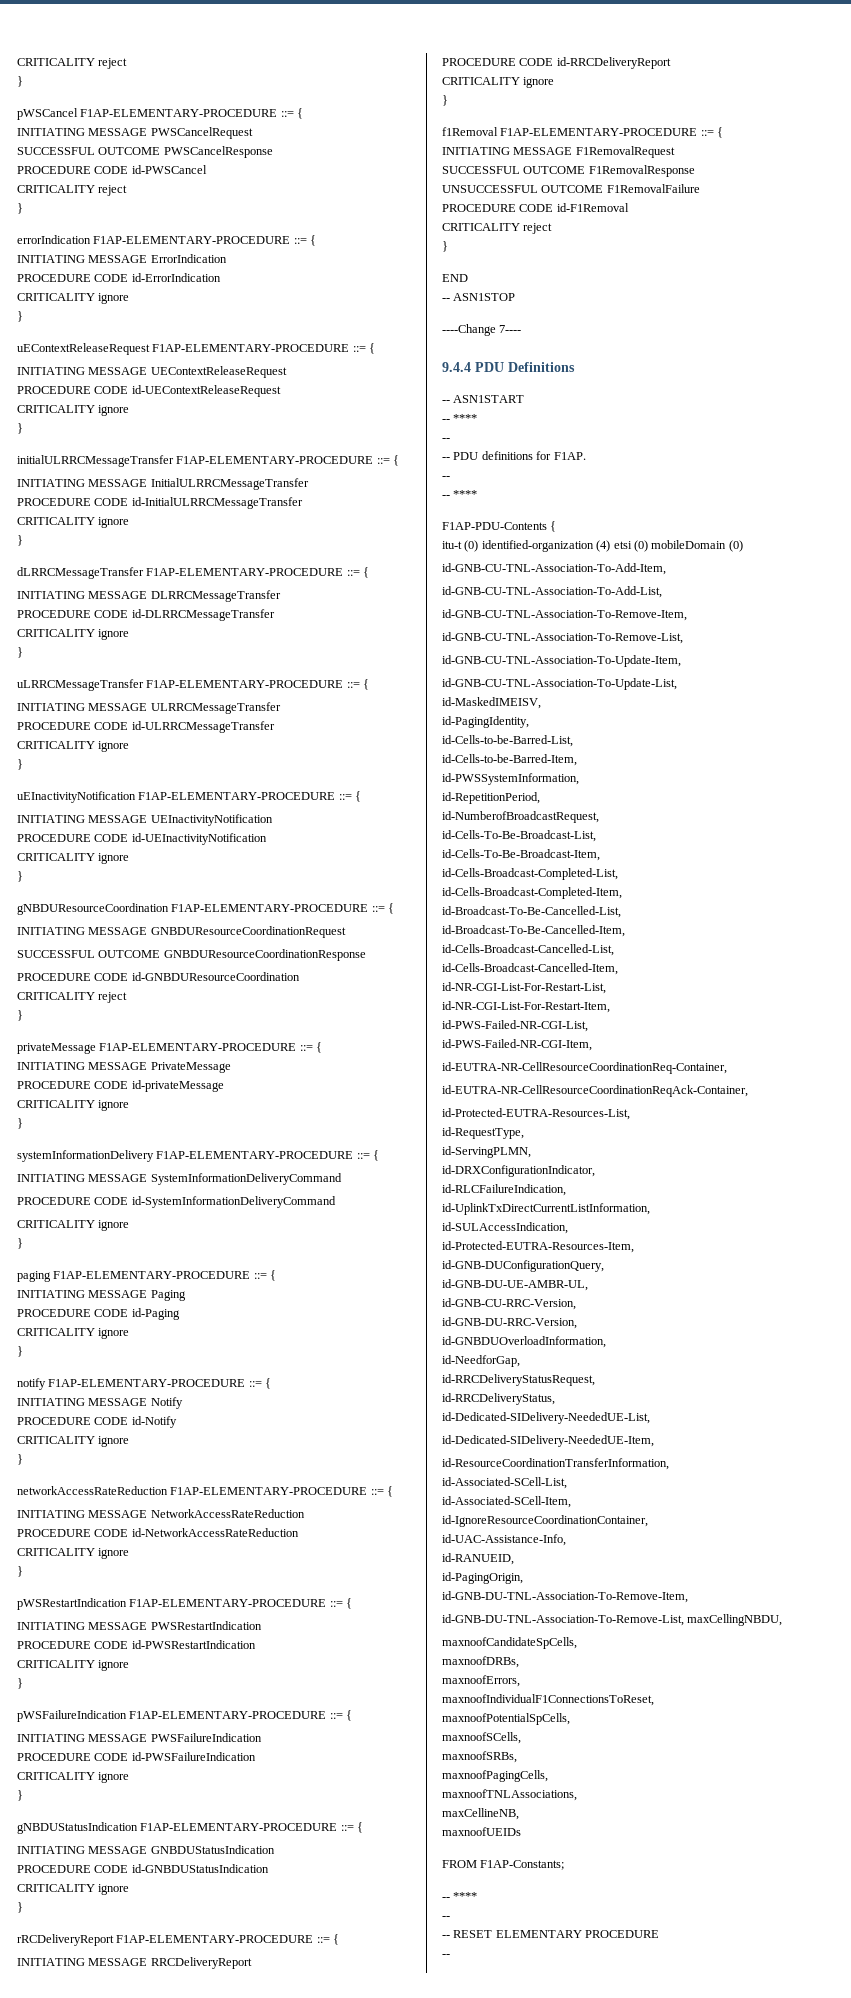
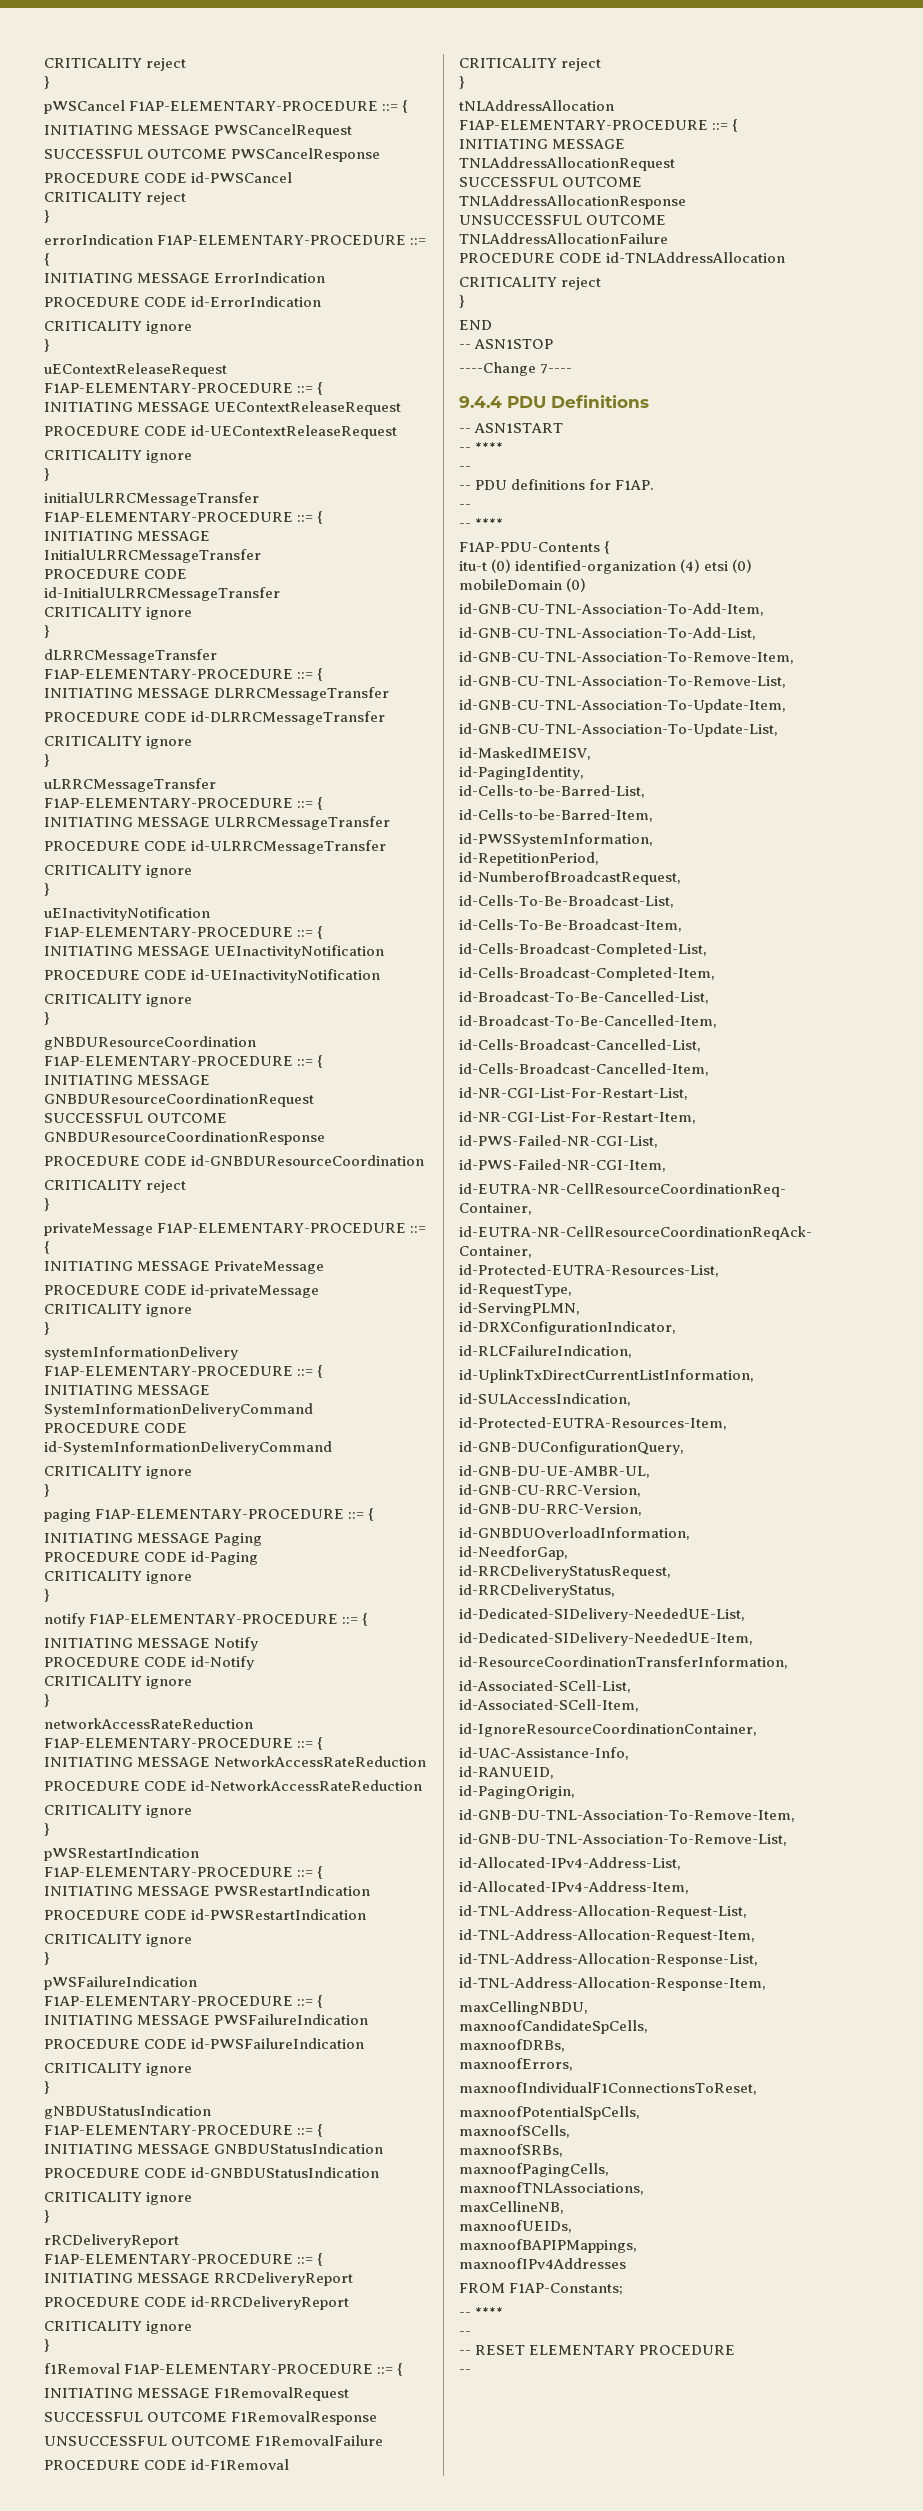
+ tNLAddressAllocation F1AP-ELEMENTARY-PROCEDURE ::= {
+ INITIATING MESSAGE TNLAddressAllocationRequest
+ SUCCESSFUL OUTCOME TNLAddressAllocationResponse
+ UNSUCCESSFUL OUTCOME TNLAddressAllocationFailure
+ PROCEDURE CODE id-TNLAddressAllocation
+ CRITICALITY reject
+ }
- id-GNB-DU-TNL-Association-To-Remove-List, maxCellingNBDU,
+ id-GNB-DU-TNL-Association-To-Remove-List,
+ id-Allocated-IPv4-Address-List,
+ id-Allocated-IPv4-Address-Item,
+ id-TNL-Address-Allocation-Request-List,
+ id-TNL-Address-Allocation-Request-Item,
+ id-TNL-Address-Allocation-Response-List,
+ id-TNL-Address-Allocation-Response-Item,
+ maxCellingNBDU,
- maxnoofUEIDs
+ maxnoofUEIDs,
+ maxnoofBAPIPMappings,
+ maxnoofIPv4Addresses

